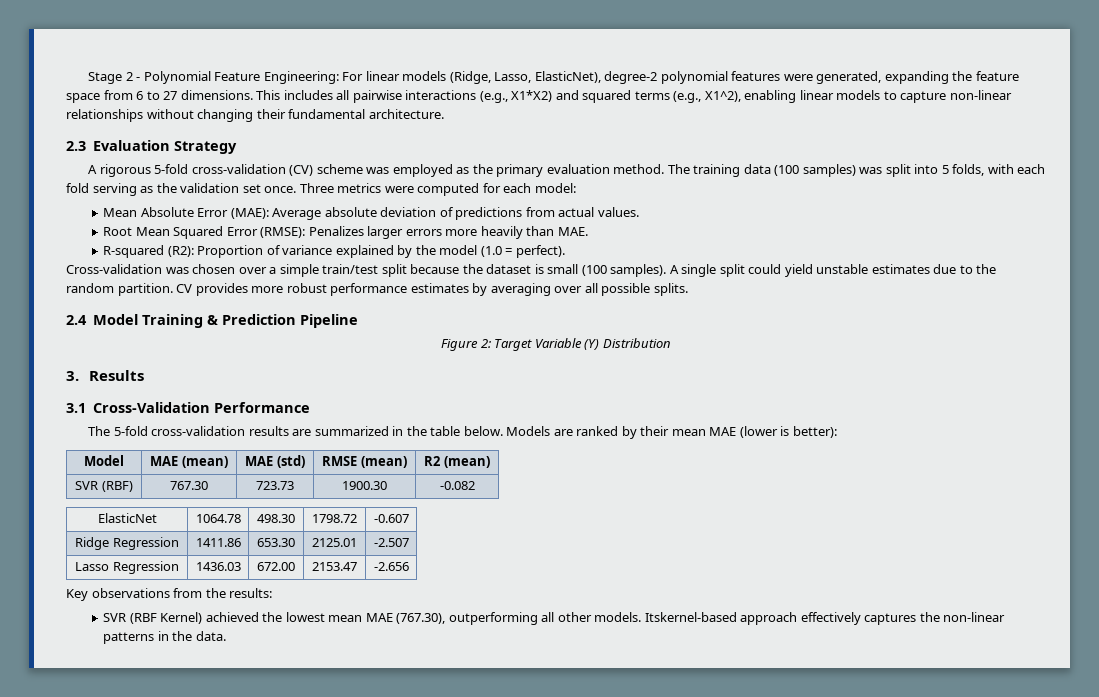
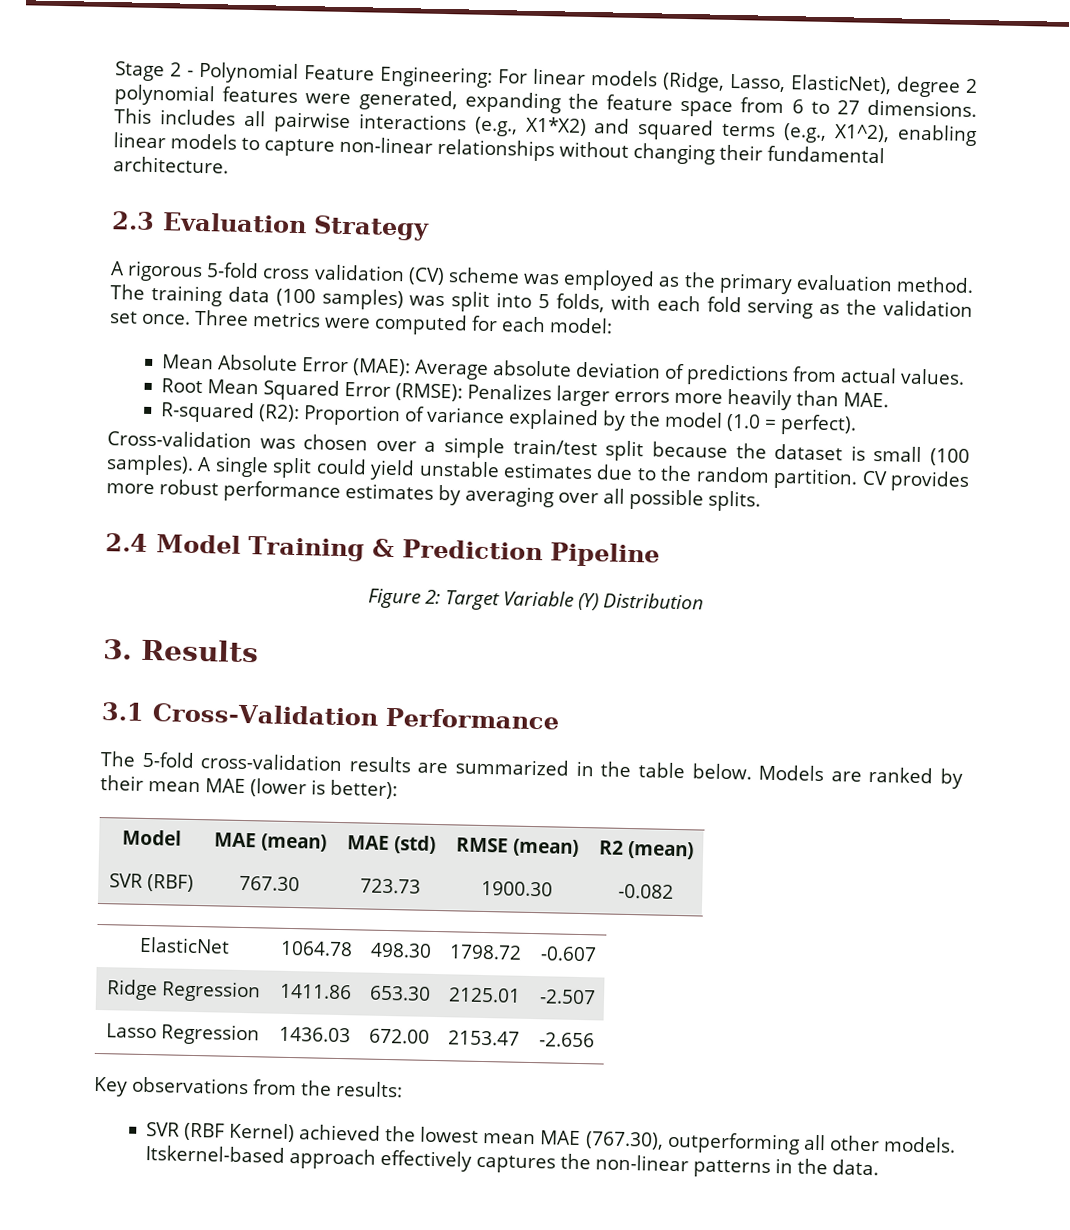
- Stage 2 - Polynomial Feature Engineering: For linear models (Ridge, Lasso, ElasticNet), degree-2 polynomial features were generated, expanding the feature space from 6 to 27 dimensions.
+ Stage 2 - Polynomial Feature Engineering: For linear models (Ridge, Lasso, ElasticNet), degree 2 polynomial features were generated, expanding the feature space from 6 to 27 dimensions.
- A rigorous 5-fold cross-validation (CV) scheme was employed as the primary evaluation method.
+ A rigorous 5-fold cross validation (CV) scheme was employed as the primary evaluation method.

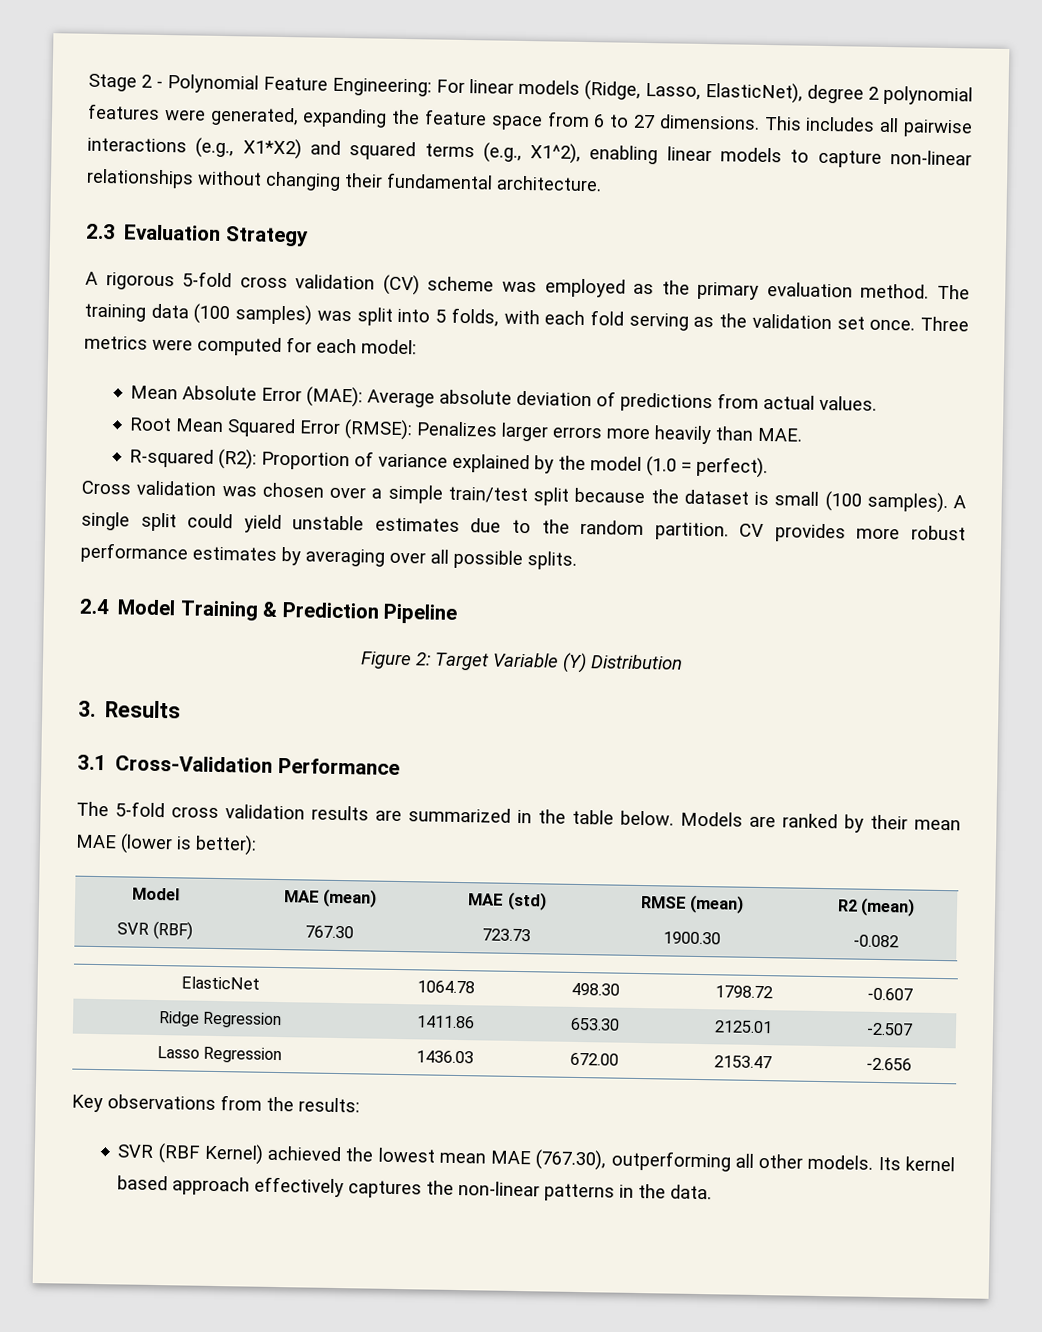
- Cross-validation was chosen over a simple train/test split because the dataset is small (100 samples).
+ Cross validation was chosen over a simple train/test split because the dataset is small (100 samples).
- The 5-fold cross-validation results are summarized in the table below.
+ The 5-fold cross validation results are summarized in the table below.
- Itskernel-based approach effectively captures the non-linear patterns in the data.
+ Its kernel based approach effectively captures the non-linear patterns in the data.

